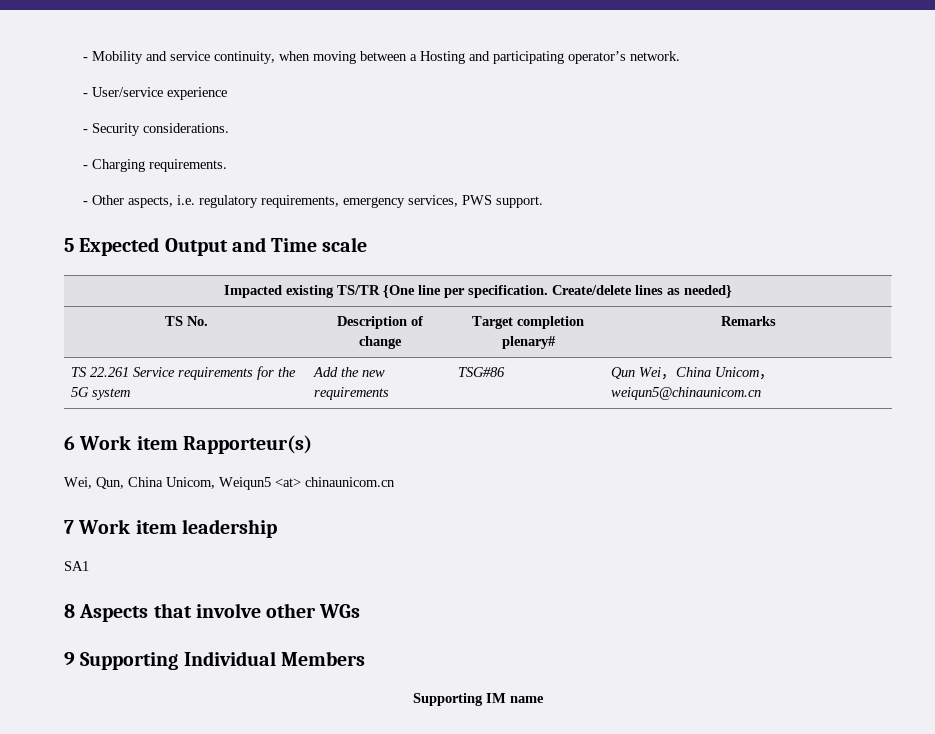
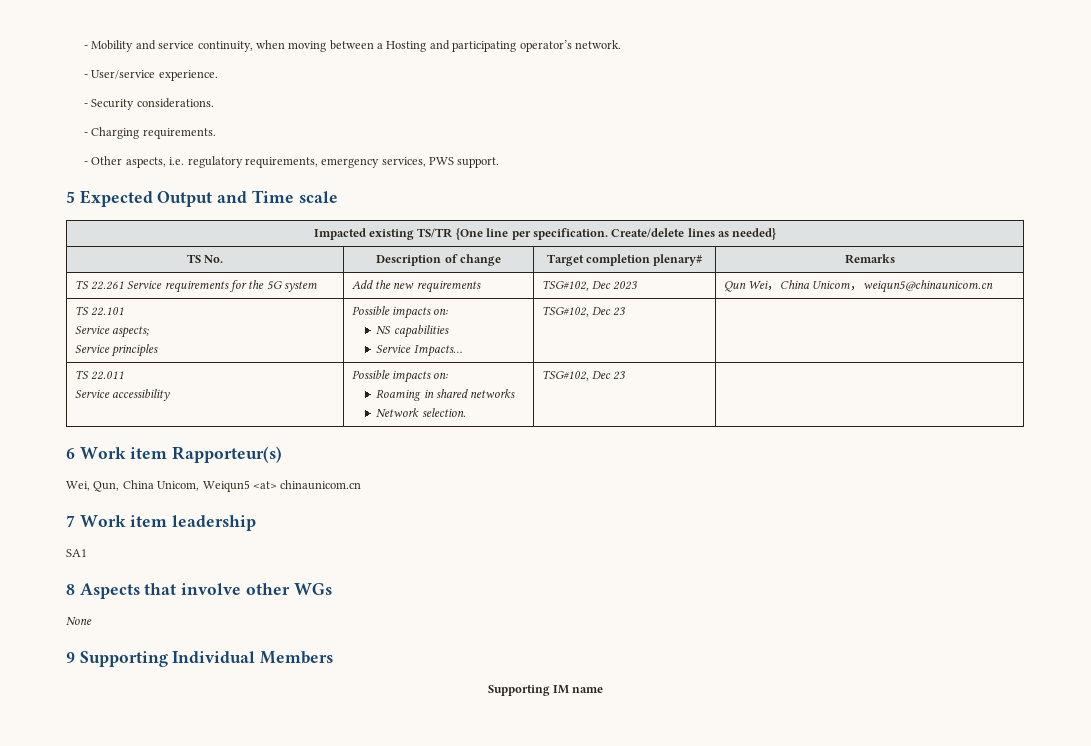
- - User/service experience
+ - User/service experience.
- TS 22.261 Service requirements for the 5G system | Add the new requirements | TSG#86 | Qun Wei，China Unicom，weiqun5@chinaunicom.cn
+ TS 22.261 Service requirements for the 5G system | Add the new requirements | TSG#102, Dec 2023 | Qun Wei，China Unicom，weiqun5@chinaunicom.cn
+ TS 22.101
+ Service aspects;
+ Service principles | Possible impacts on:
+ NS capabilities
+ Service Impacts… | TSG#102, Dec 23 |
+ TS 22.011
+ Service accessibility | Possible impacts on:
+ Roaming in shared networks
+ Network selection. | TSG#102, Dec 23 |
+ None

